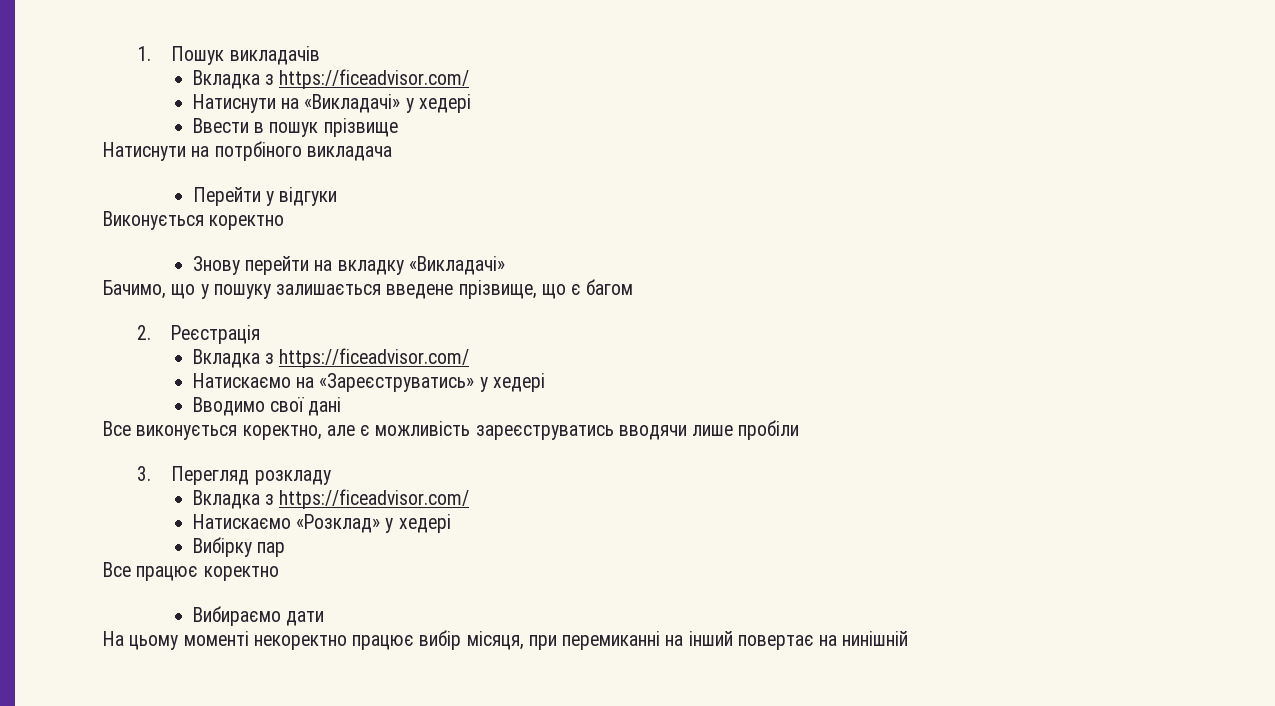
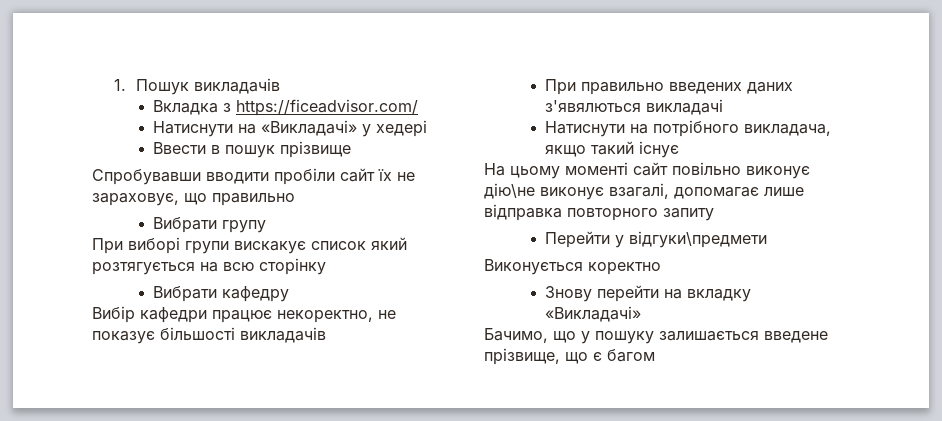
- Натиснути на потрбіного викладача
+ Спробувавши вводити пробіли сайт їх не зараховує, що правильно
+ Вибрати групу
+ При виборі групи вискакує список який розтягується на всю сторінку
+ Вибрати кафедру
+ Вибір кафедри працює некоректно, не показує більшості викладачів
+ При правильно введених даних з'явялються викладачі
+ Натиснути на потрібного викладача, якщо такий існує
+ На цьому моменті сайт повільно виконує дію\не виконує взагалі, допомагає лише відправка повторного запиту
- Перейти у відгуки
+ Перейти у відгуки\предмети
- 2. Реєстрація
- Вкладка з https://ficeadvisor.com/
- Натискаємо на «Зареєструватись» у хедері
- Вводимо свої дані
- Все виконується коректно, але є можливість зареєструватись вводячи лише пробіли
- 3. Перегляд розкладу
- Вкладка з https://ficeadvisor.com/
- Натискаємо «Розклад» у хедері
- Вибірку пар
- Все працює коректно
- Вибираємо дати
- На цьому моменті некоректно працює вибір місяця, при перемиканні на інший повертає на нинішній

